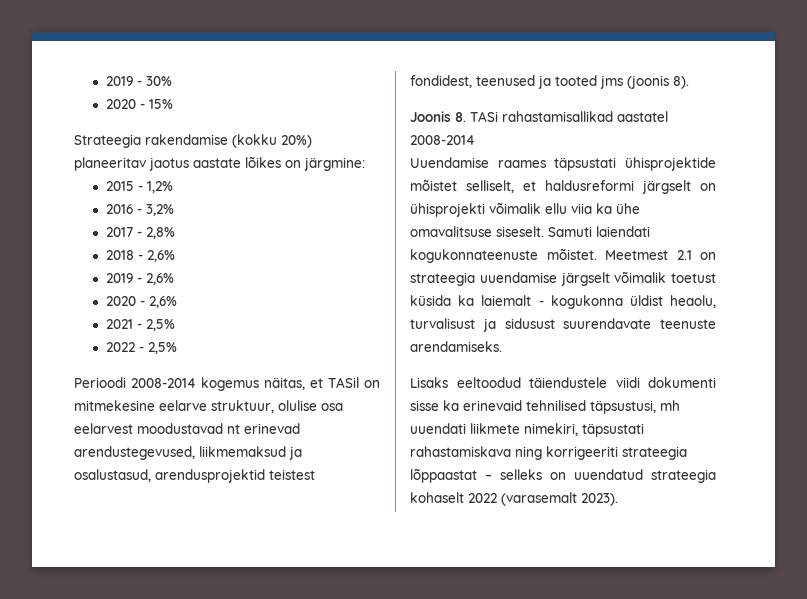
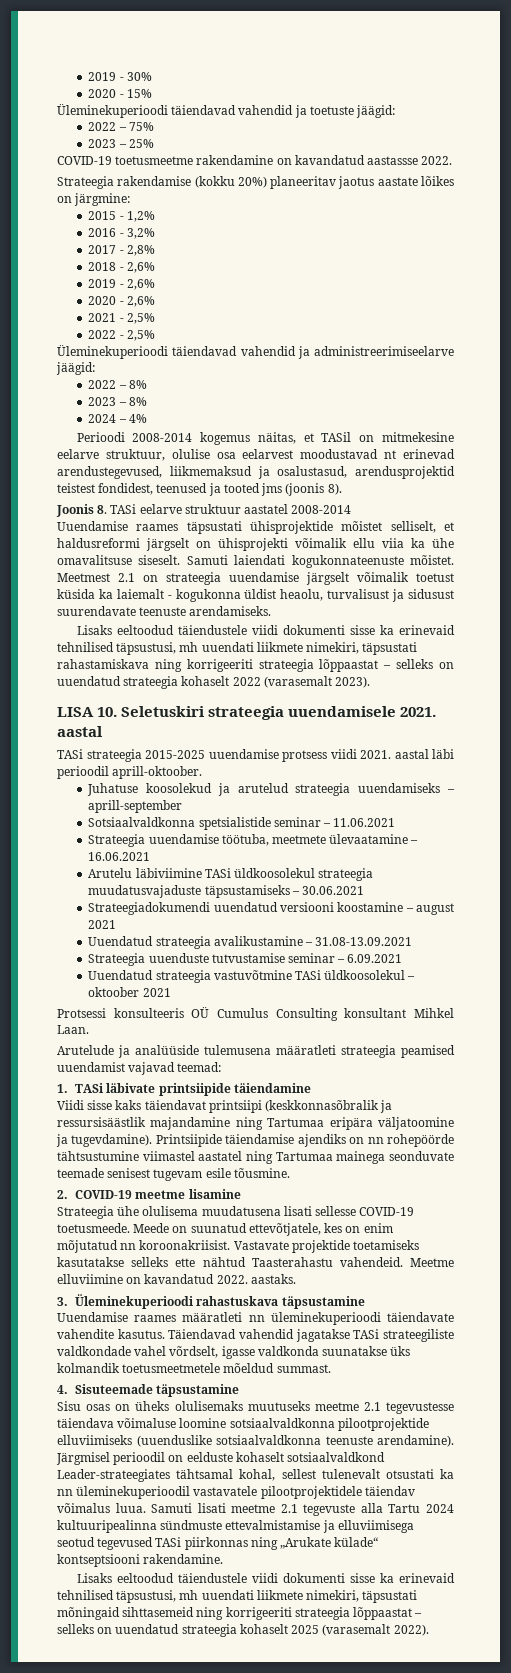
+ Üleminekuperioodi täiendavad vahendid ja toetuste jäägid:
+ 2022 – 75%
+ 2023 – 25%
+ COVID-19 toetusmeetme rakendamine on kavandatud aastassse 2022.
+ Üleminekuperioodi täiendavad vahendid ja administreerimiseelarve jäägid:
+ 2022 – 8%
+ 2023 – 8%
+ 2024 – 4%
- Joonis 8. TASi rahastamisallikad aastatel 2008-2014
+ Joonis 8. TASi eelarve struktuur aastatel 2008-2014
+ LISA 10. Seletuskiri strateegia uuendamisele 2021. aastal
+ TASi strateegia 2015-2025 uuendamise protsess viidi 2021. aastal läbi perioodil aprill-oktoober.
+ Juhatuse koosolekud ja arutelud strateegia uuendamiseks – aprill-september
+ Sotsiaalvaldkonna spetsialistide seminar – 11.06.2021
+ Strateegia uuendamise töötuba, meetmete ülevaatamine – 16.06.2021
+ Arutelu läbiviimine TASi üldkoosolekul strateegia muudatusvajaduste täpsustamiseks – 30.06.2021
+ Strateegiadokumendi uuendatud versiooni koostamine – august 2021
+ Uuendatud strateegia avalikustamine – 31.08-13.09.2021
+ Strateegia uuenduste tutvustamise seminar – 6.09.2021
+ Uuendatud strateegia vastuvõtmine TASi üldkoosolekul – oktoober 2021
+ Protsessi konsulteeris OÜ Cumulus Consulting konsultant Mihkel Laan.
+ Arutelude ja analüüside tulemusena määratleti strateegia peamised uuendamist vajavad teemad:
+ 1. TASi läbivate printsiipide täiendamine
+ Viidi sisse kaks täiendavat printsiipi (keskkonnasõbralik ja ressursisäästlik majandamine ning Tartumaa eripära väljatoomine ja tugevdamine). Printsiipide täiendamise ajendiks on nn rohepöörde tähtsustumine viimastel aastatel ning Tartumaa mainega seonduvate teemade senisest tugevam esile tõusmine.
+ 2. COVID-19 meetme lisamine
+ Strateegia ühe olulisema muudatusena lisati sellesse COVID-19 toetusmeede. Meede on suunatud ettevõtjatele, kes on enim mõjutatud nn koroonakriisist. Vastavate projektide toetamiseks kasutatakse selleks ette nähtud Taasterahastu vahendeid. Meetme elluviimine on kavandatud 2022. aastaks.
+ 3. Üleminekuperioodi rahastuskava täpsustamine
+ Uuendamise raames määratleti nn üleminekuperioodi täiendavate vahendite kasutus. Täiendavad vahendid jagatakse TASi strateegiliste valdkondade vahel võrdselt, igasse valdkonda suunatakse üks kolmandik toetusmeetmetele mõeldud summast.
+ 4. Sisuteemade täpsustamine
+ Sisu osas on üheks olulisemaks muutuseks meetme 2.1 tegevustesse täiendava võimaluse loomine sotsiaalvaldkonna pilootprojektide elluviimiseks (uuenduslike sotsiaalvaldkonna teenuste arendamine). Järgmisel perioodil on eelduste kohaselt sotsiaalvaldkond Leader-strateegiates tähtsamal kohal, sellest tulenevalt otsustati ka nn üleminekuperioodil vastavatele pilootprojektidele täiendav võimalus luua. Samuti lisati meetme 2.1 tegevuste alla Tartu 2024 kultuuripealinna sündmuste ettevalmistamise ja elluviimisega seotud tegevused TASi piirkonnas ning „Arukate külade“ kontseptsiooni rakendamine.
+ Lisaks eeltoodud täiendustele viidi dokumenti sisse ka erinevaid tehnilised täpsustusi, mh uuendati liikmete nimekiri, täpsustati mõningaid sihttasemeid ning korrigeeriti strateegia lõppaastat – selleks on uuendatud strateegia kohaselt 2025 (varasemalt 2022).

